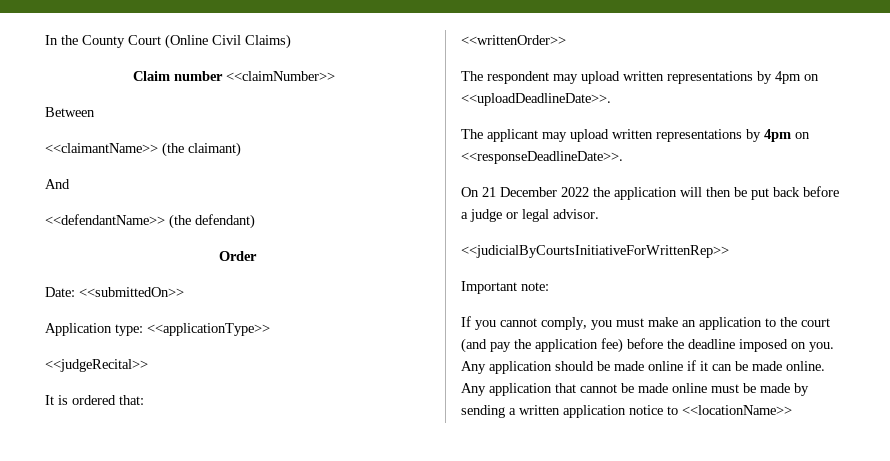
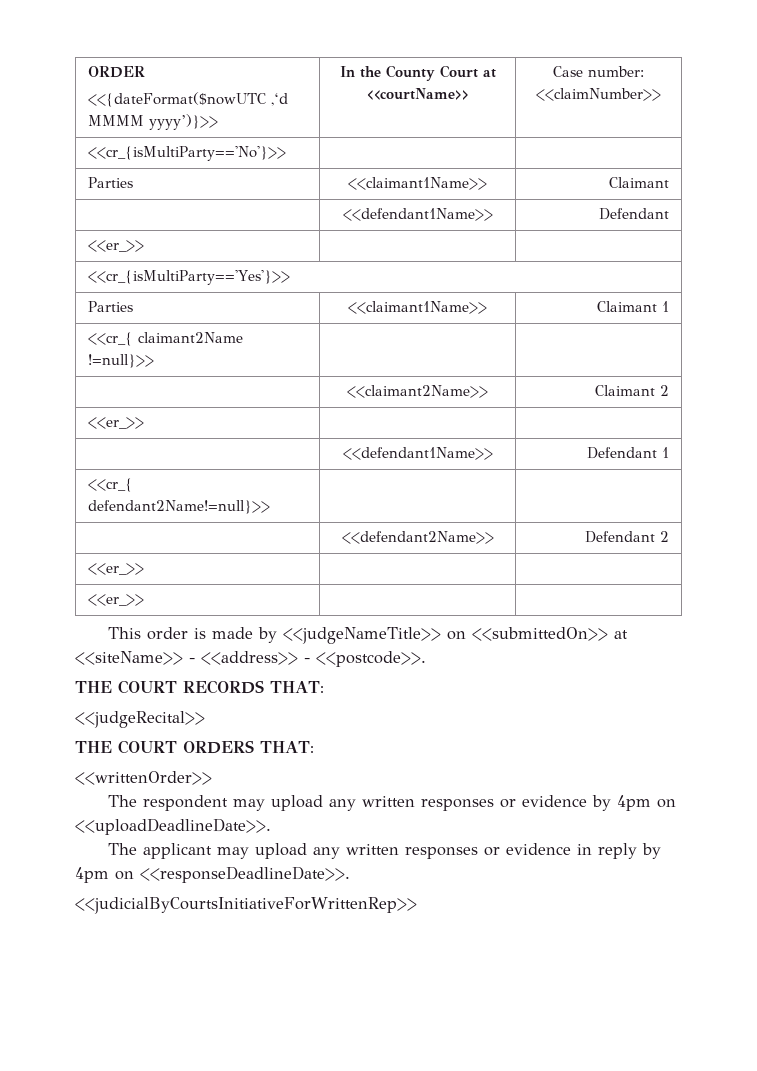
- In the County Court (Online Civil Claims)
- Claim number <<claimNumber>>
- Between
- <<claimantName>> (the claimant)
- And
- <<defendantName>> (the defendant)
- Order
- Date: <<submittedOn>>
- Application type: <<applicationType>>
+ ORDER
+ <<{dateFormat($nowUTC ,‘d MMMM yyyy’)}>> | In the County Court at <<courtName>> | Case number: <<claimNumber>>
+ <<cr_{isMultiParty=='No'}>> | |
+ Parties | <<claimant1Name>> | Claimant
+ | <<defendant1Name>> | Defendant
+ <<er_>> | |
+ <<cr_{isMultiParty=='Yes'}>>
+ Parties | <<claimant1Name>> | Claimant 1
+ <<cr_{ claimant2Name !=null}>> | |
+ | <<claimant2Name>> | Claimant 2
+ <<er_>> | |
+ | <<defendant1Name>> | Defendant 1
+ <<cr_{ defendant2Name!=null}>> | |
+ | <<defendant2Name>> | Defendant 2
+ <<er_>> | |
+ <<er_>> | |
+ This order is made by <<judgeNameTitle>> on <<submittedOn>> at <<siteName>> - <<address>> - <<postcode>>.
+ THE COURT RECORDS THAT:
  <<judgeRecital>>
- It is ordered that:
+ THE COURT ORDERS THAT:
- The respondent may upload written representations by 4pm on <<uploadDeadlineDate>>.
+ The respondent may upload any written responses or evidence by 4pm on <<uploadDeadlineDate>>.
- The applicant may upload written representations by 4pm on <<responseDeadlineDate>>.
- On 21 December 2022 the application will then be put back before a judge or legal advisor.
+ The applicant may upload any written responses or evidence in reply by 4pm on <<responseDeadlineDate>>.
  <<judicialByCourtsInitiativeForWrittenRep>>
- Important note:
- If you cannot comply, you must make an application to the court (and pay the application fee) before the deadline imposed on you. Any application should be made online if it can be made online. Any application that cannot be made online must be made by sending a written application notice to <<locationName>>

